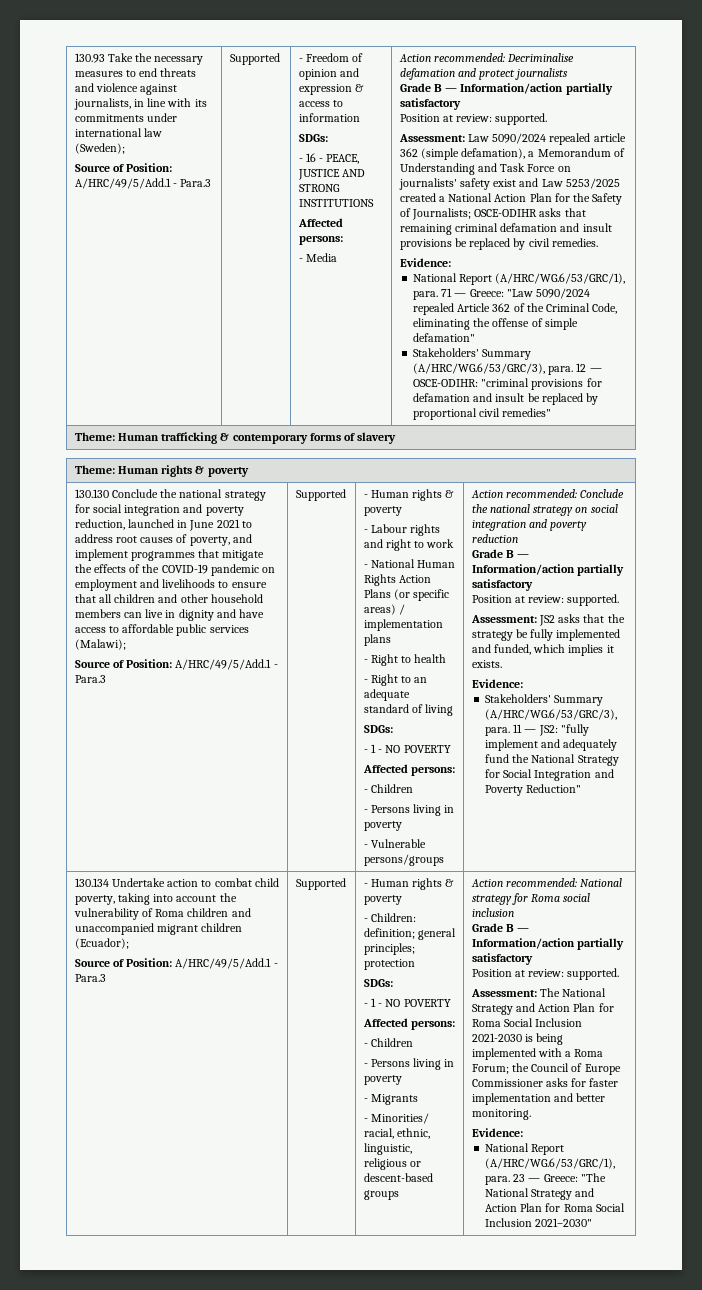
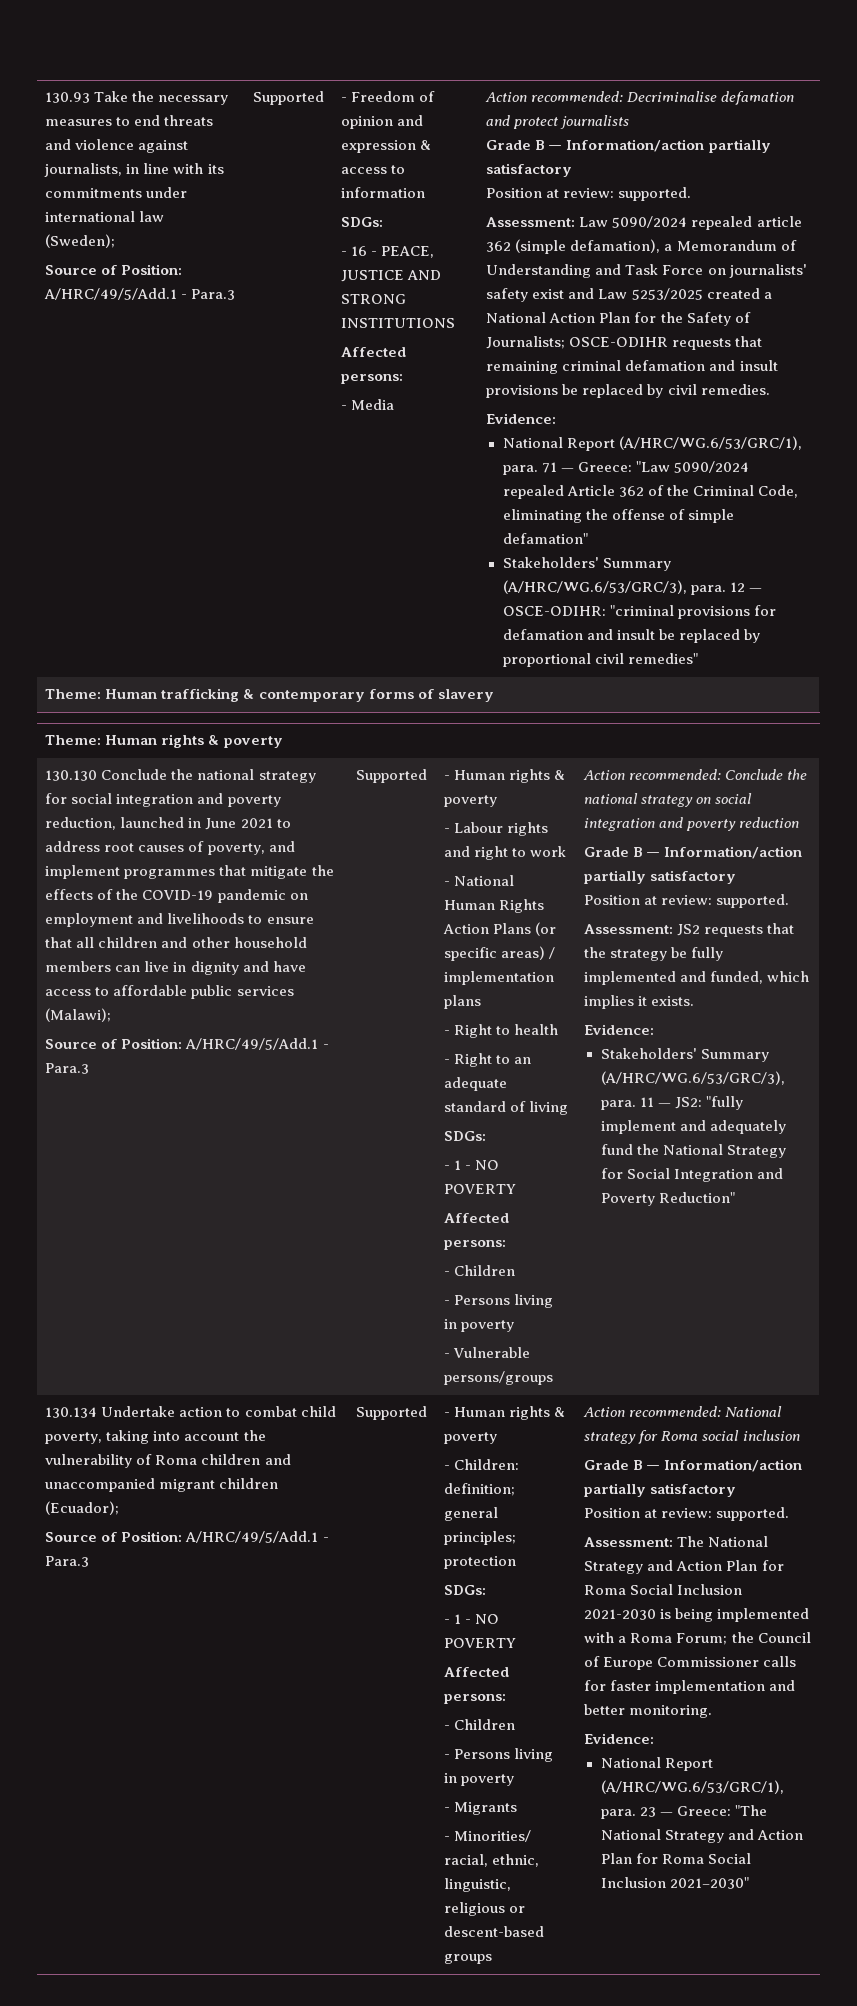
- Assessment: Law 5090/2024 repealed article 362 (simple defamation), a Memorandum of Understanding and Task Force on journalists' safety exist and Law 5253/2025 created a National Action Plan for the Safety of Journalists; OSCE-ODIHR asks that remaining criminal defamation and insult provisions be replaced by civil remedies.
+ Assessment: Law 5090/2024 repealed article 362 (simple defamation), a Memorandum of Understanding and Task Force on journalists' safety exist and Law 5253/2025 created a National Action Plan for the Safety of Journalists; OSCE-ODIHR requests that remaining criminal defamation and insult provisions be replaced by civil remedies.
- Assessment: JS2 asks that the strategy be fully implemented and funded, which implies it exists.
+ Assessment: JS2 requests that the strategy be fully implemented and funded, which implies it exists.
- Assessment: The National Strategy and Action Plan for Roma Social Inclusion 2021-2030 is being implemented with a Roma Forum; the Council of Europe Commissioner asks for faster implementation and better monitoring.
+ Assessment: The National Strategy and Action Plan for Roma Social Inclusion 2021-2030 is being implemented with a Roma Forum; the Council of Europe Commissioner calls for faster implementation and better monitoring.

